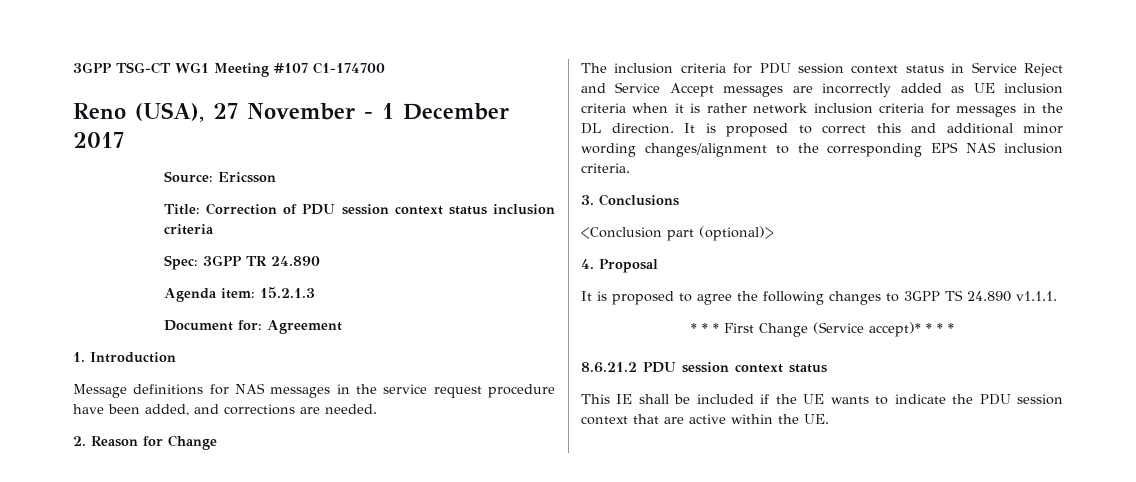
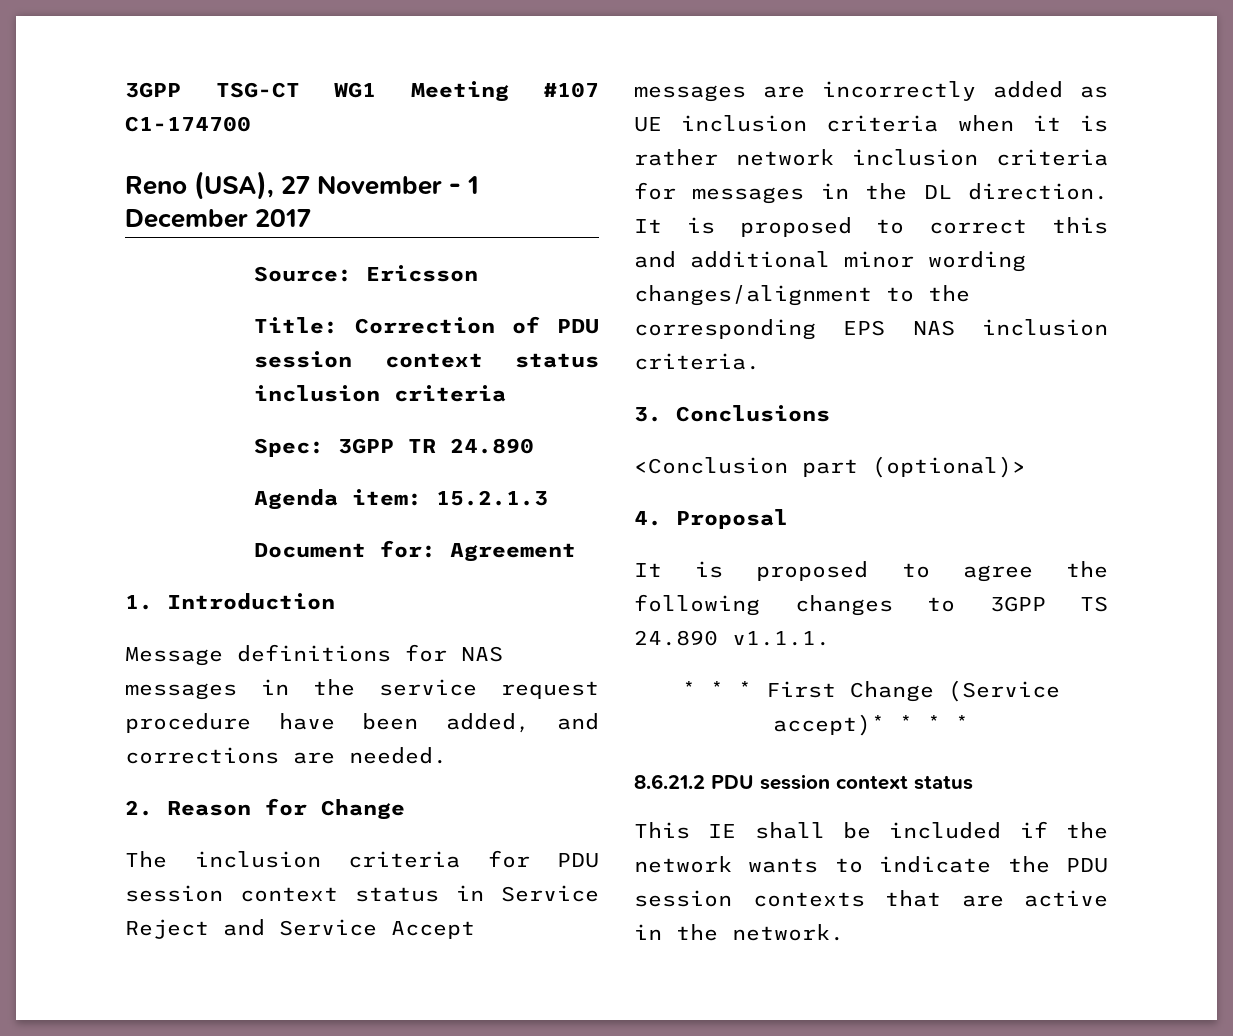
- This IE shall be included if the UE wants to indicate the PDU session context that are active within the UE.
+ This IE shall be included if the network wants to indicate the PDU session contexts that are active in the network.

